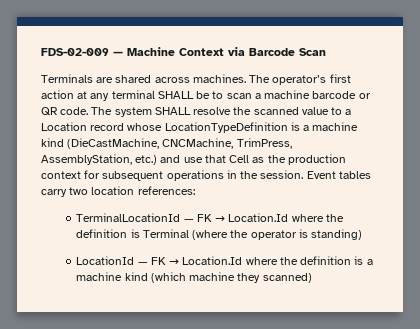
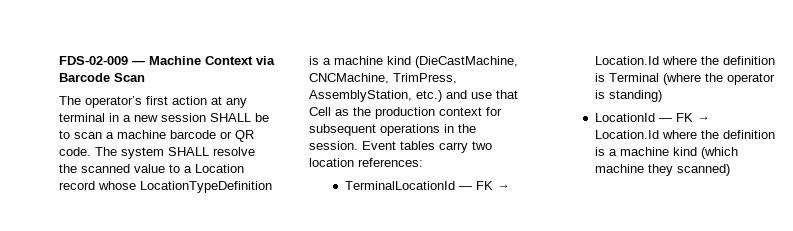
- Terminals are shared across machines. The operator’s first action at any terminal SHALL be to scan a machine barcode or QR code.
+ The operator’s first action at any terminal in a new session SHALL be to scan a machine barcode or QR code.

